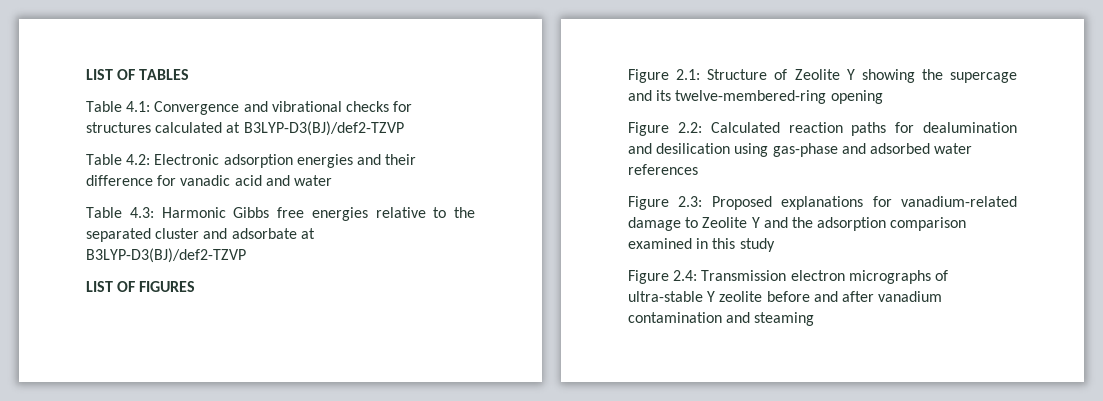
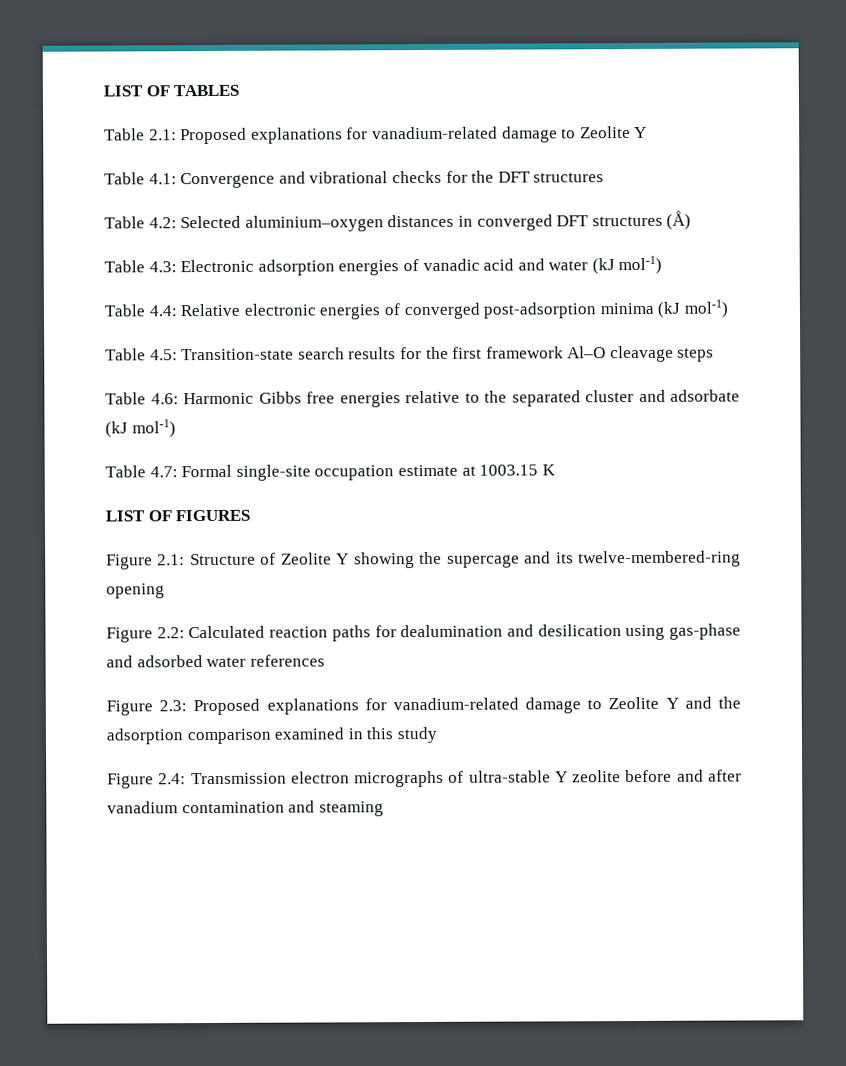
+ Table 2.1: Proposed explanations for vanadium-related damage to Zeolite Y
- Table 4.1: Convergence and vibrational checks for structures calculated at B3LYP-D3(BJ)/def2-TZVP
+ Table 4.1: Convergence and vibrational checks for the DFT structures
- Table 4.2: Electronic adsorption energies and their difference for vanadic acid and water
- Table 4.3: Harmonic Gibbs free energies relative to the separated cluster and adsorbate at B3LYP-D3(BJ)/def2-TZVP
+ Table 4.2: Selected aluminium–oxygen distances in converged DFT structures (Å)
+ Table 4.3: Electronic adsorption energies of vanadic acid and water (kJ mol-1)
+ Table 4.4: Relative electronic energies of converged post-adsorption minima (kJ mol-1)
+ Table 4.5: Transition-state search results for the first framework Al–O cleavage steps
+ Table 4.6: Harmonic Gibbs free energies relative to the separated cluster and adsorbate (kJ mol-1)
+ Table 4.7: Formal single-site occupation estimate at 1003.15 K

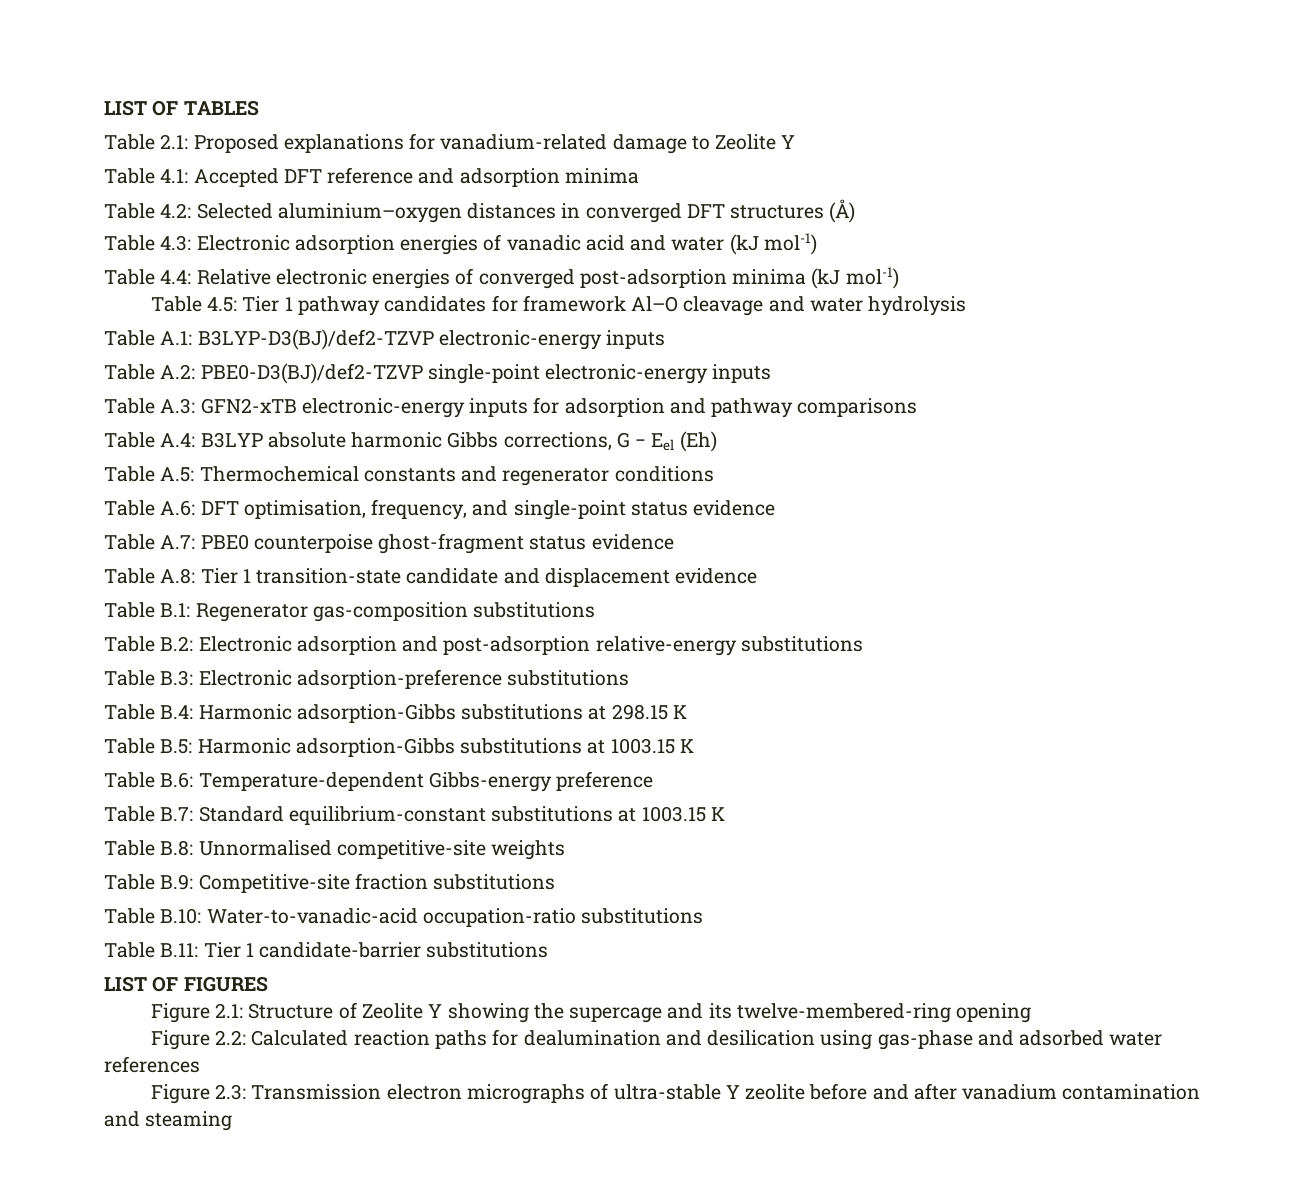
- Table 4.1: Convergence and vibrational checks for the DFT structures
+ Table 4.1: Accepted DFT reference and adsorption minima
- Table 4.5: Transition-state search results for the first framework Al–O cleavage steps
- Table 4.6: Harmonic Gibbs free energies relative to the separated cluster and adsorbate (kJ mol-1)
- Table 4.7: Formal single-site occupation estimate at 1003.15 K
+ Table 4.5: Tier 1 pathway candidates for framework Al–O cleavage and water hydrolysis
+ Table A.1: B3LYP-D3(BJ)/def2-TZVP electronic-energy inputs
+ Table A.2: PBE0-D3(BJ)/def2-TZVP single-point electronic-energy inputs
+ Table A.3: GFN2-xTB electronic-energy inputs for adsorption and pathway comparisons
+ Table A.4: B3LYP absolute harmonic Gibbs corrections, G − Eel (Eh)
+ Table A.5: Thermochemical constants and regenerator conditions
+ Table A.6: DFT optimisation, frequency, and single-point status evidence
+ Table A.7: PBE0 counterpoise ghost-fragment status evidence
+ Table A.8: Tier 1 transition-state candidate and displacement evidence
+ Table B.1: Regenerator gas-composition substitutions
+ Table B.2: Electronic adsorption and post-adsorption relative-energy substitutions
+ Table B.3: Electronic adsorption-preference substitutions
+ Table B.4: Harmonic adsorption-Gibbs substitutions at 298.15 K
+ Table B.5: Harmonic adsorption-Gibbs substitutions at 1003.15 K
+ Table B.6: Temperature-dependent Gibbs-energy preference
+ Table B.7: Standard equilibrium-constant substitutions at 1003.15 K
+ Table B.8: Unnormalised competitive-site weights
+ Table B.9: Competitive-site fraction substitutions
+ Table B.10: Water-to-vanadic-acid occupation-ratio substitutions
+ Table B.11: Tier 1 candidate-barrier substitutions
- Figure 2.3: Proposed explanations for vanadium-related damage to Zeolite Y and the adsorption comparison examined in this study
- Figure 2.4: Transmission electron micrographs of ultra-stable Y zeolite before and after vanadium contamination and steaming
+ Figure 2.3: Transmission electron micrographs of ultra-stable Y zeolite before and after vanadium contamination and steaming

